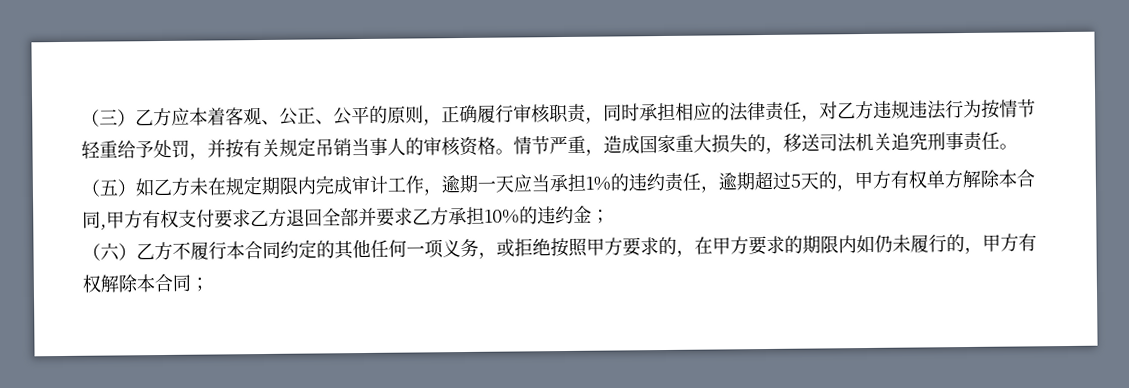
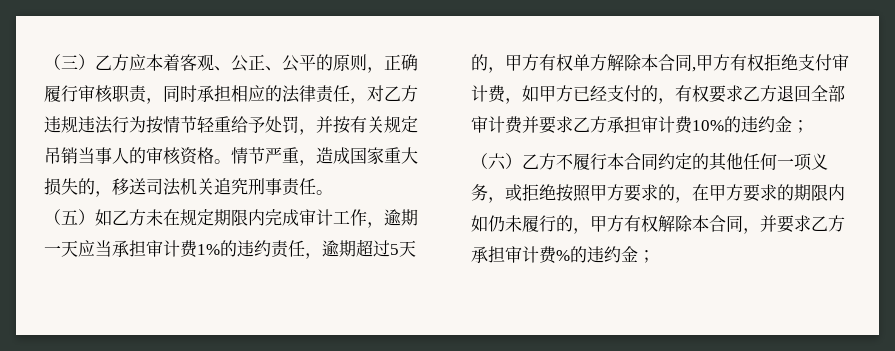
- （五）如乙方未在规定期限内完成审计工作，逾期一天应当承担1%的违约责任，逾期超过5天的，甲方有权单方解除本合同,甲方有权支付要求乙方退回全部并要求乙方承担10%的违约金；
+ （五）如乙方未在规定期限内完成审计工作，逾期一天应当承担审计费1%的违约责任，逾期超过5天的，甲方有权单方解除本合同,甲方有权拒绝支付审计费，如甲方已经支付的，有权要求乙方退回全部审计费并要求乙方承担审计费10%的违约金；
- （六）乙方不履行本合同约定的其他任何一项义务，或拒绝按照甲方要求的，在甲方要求的期限内如仍未履行的，甲方有权解除本合同；
+ （六）乙方不履行本合同约定的其他任何一项义务，或拒绝按照甲方要求的，在甲方要求的期限内如仍未履行的，甲方有权解除本合同，并要求乙方承担审计费%的违约金；

